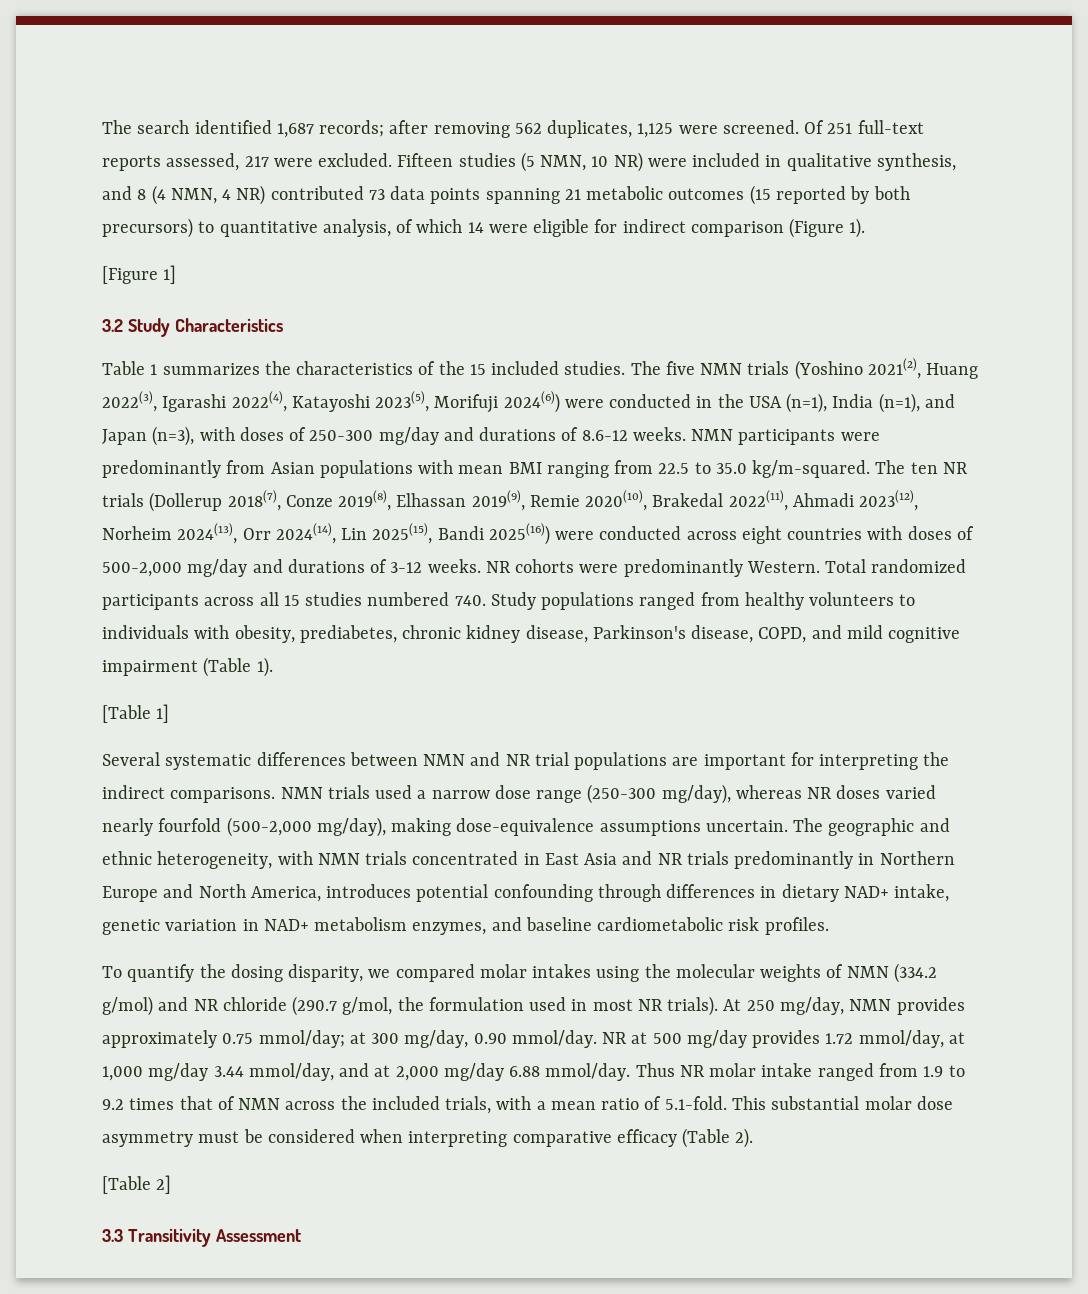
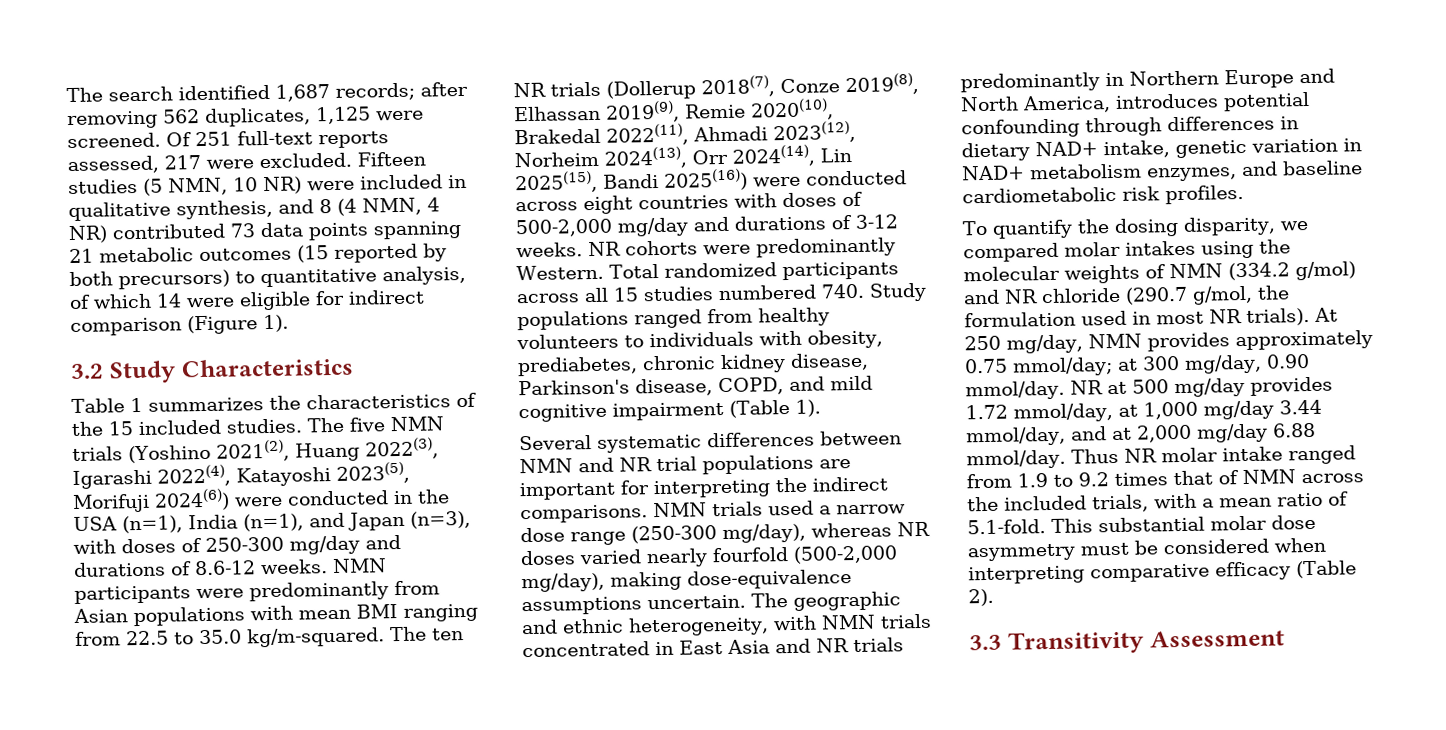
- [Figure 1]
- [Table 1]
- [Table 2]

